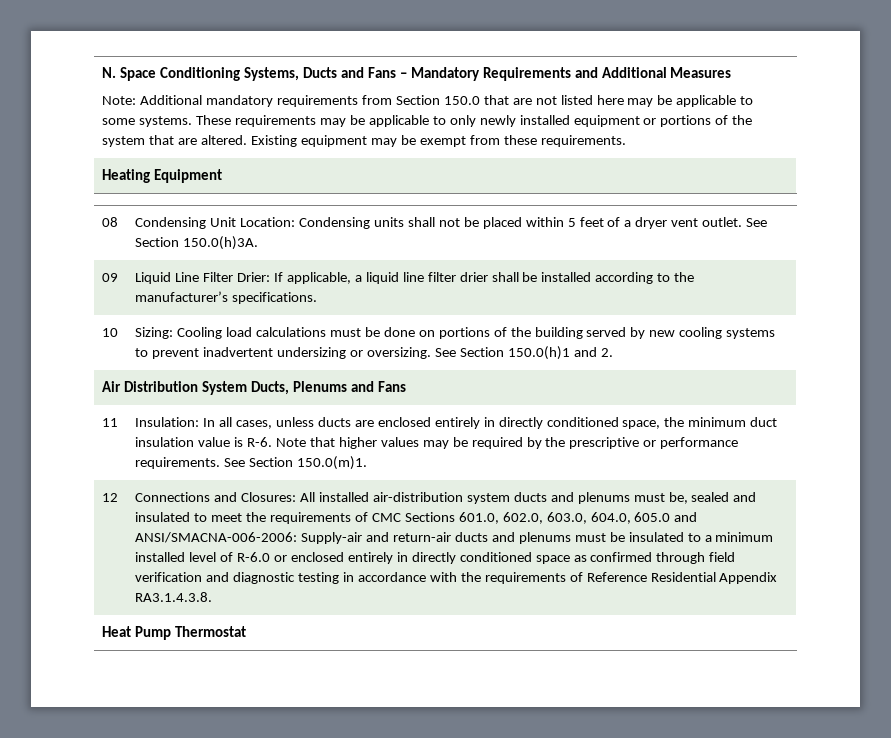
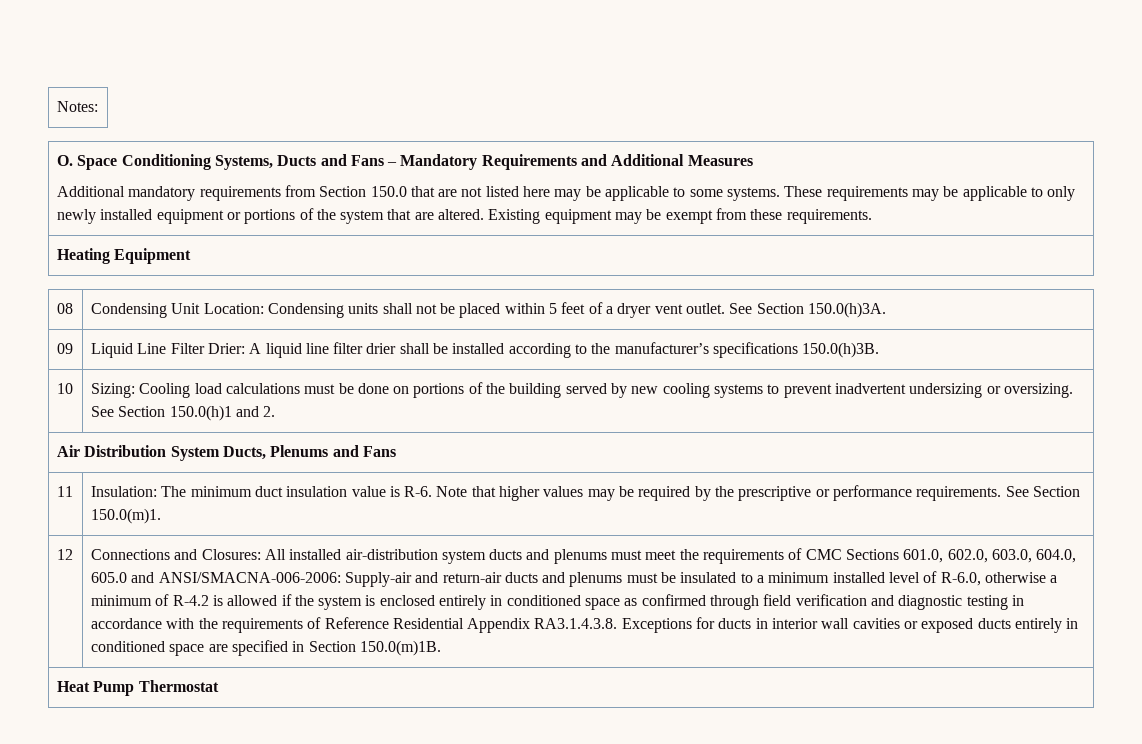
- N. Space Conditioning Systems, Ducts and Fans – Mandatory Requirements and Additional Measures
+ Notes:
+ O. Space Conditioning Systems, Ducts and Fans – Mandatory Requirements and Additional Measures
- Note: Additional mandatory requirements from Section 150.0 that are not listed here may be applicable to some systems.
+ Additional mandatory requirements from Section 150.0 that are not listed here may be applicable to some systems.
- 09 | Liquid Line Filter Drier: If applicable, a liquid line filter drier shall be installed according to the manufacturer’s specifications.
+ 09 | Liquid Line Filter Drier: A liquid line filter drier shall be installed according to the manufacturer’s specifications 150.0(h)3B.
- 11 | Insulation: In all cases, unless ducts are enclosed entirely in directly conditioned space, the minimum duct insulation value is R-6. Note that higher values may be required by the prescriptive or performance requirements. See Section 150.0(m)1.
+ 11 | Insulation: The minimum duct insulation value is R-6. Note that higher values may be required by the prescriptive or performance requirements. See Section 150.0(m)1.
- Connections and Closures: All installed air-distribution system ducts and plenums must be, sealed and insulated to meet the requirements of CMC Sections 601.0, 602.0, 603.0, 604.0, 605.0 and ANSI/SMACNA-006-2006: Supply-air and return-air ducts and plenums must be insulated to a minimum installed level of R-6.0 or enclosed entirely in directly conditioned space as confirmed through field verification and diagnostic testing in accordance with the requirements of Reference Residential Appendix RA3.1.4.3.8.
+ Connections and Closures: All installed air-distribution system ducts and plenums must meet the requirements of CMC Sections 601.0, 602.0, 603.0, 604.0, 605.0 and ANSI/SMACNA-006-2006: Supply-air and return-air ducts and plenums must be insulated to a minimum installed level of R-6.0, otherwise a minimum of R-4.2 is allowed if the system is enclosed entirely in conditioned space as confirmed through field verification and diagnostic testing in accordance with the requirements of Reference Residential Appendix RA3.1.4.3.8. Exceptions for ducts in interior wall cavities or exposed ducts entirely in conditioned space are specified in Section 150.0(m)1B.

